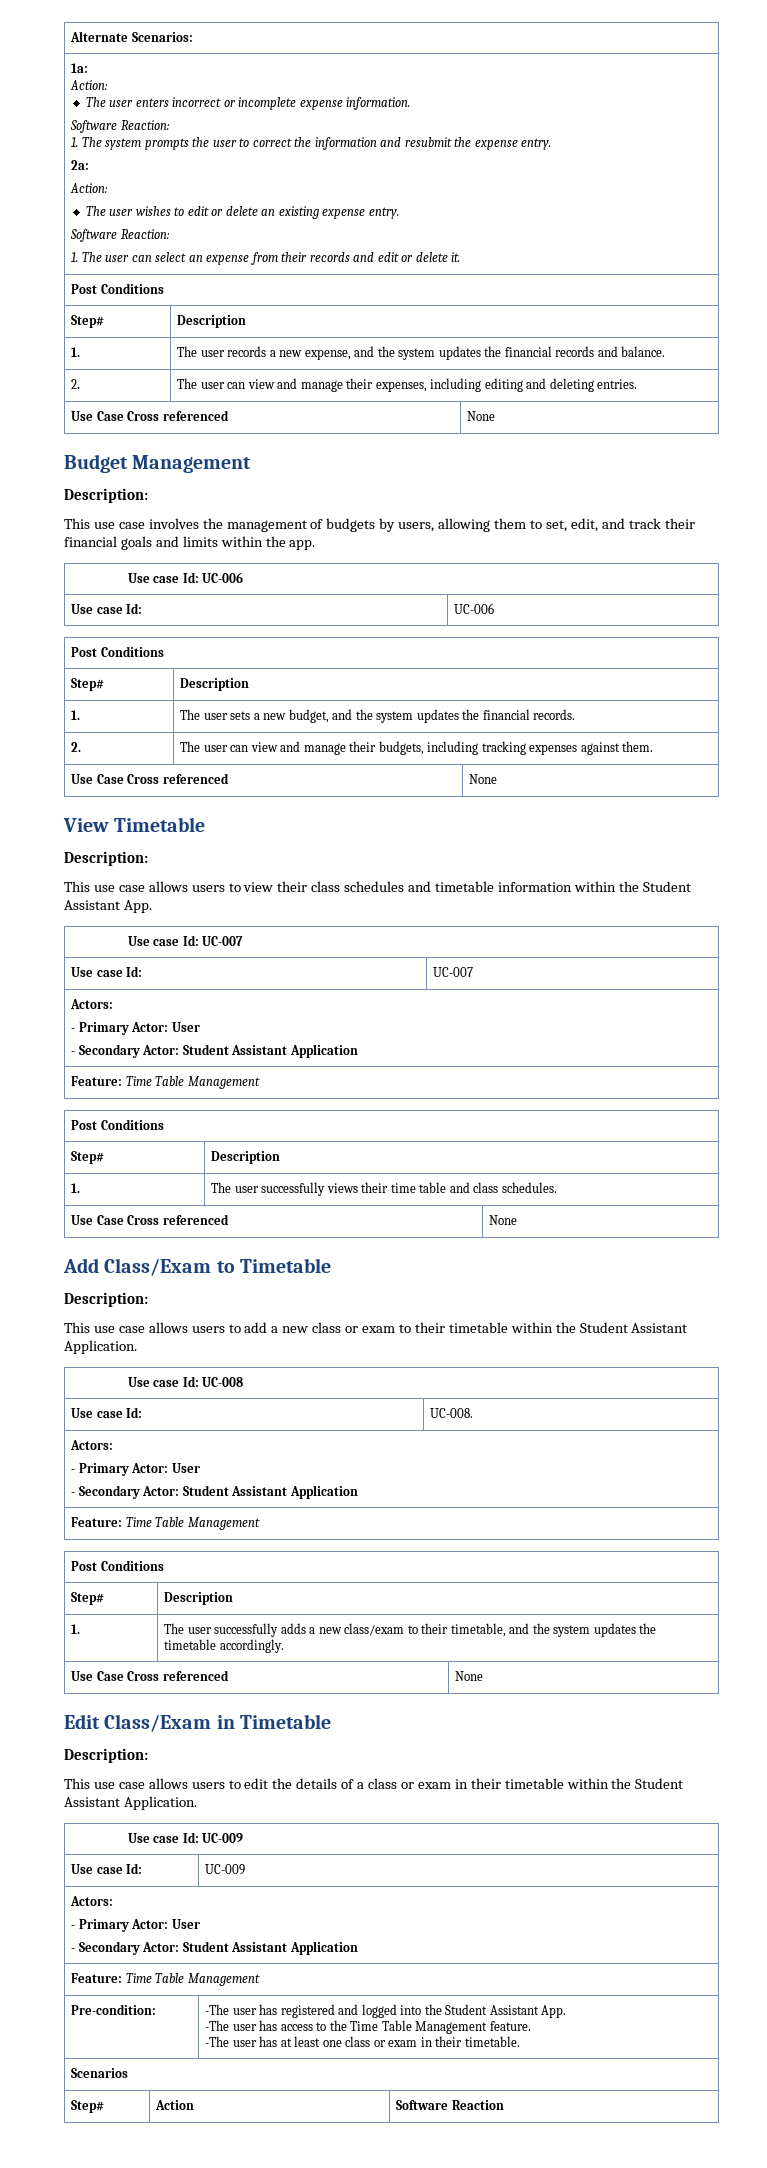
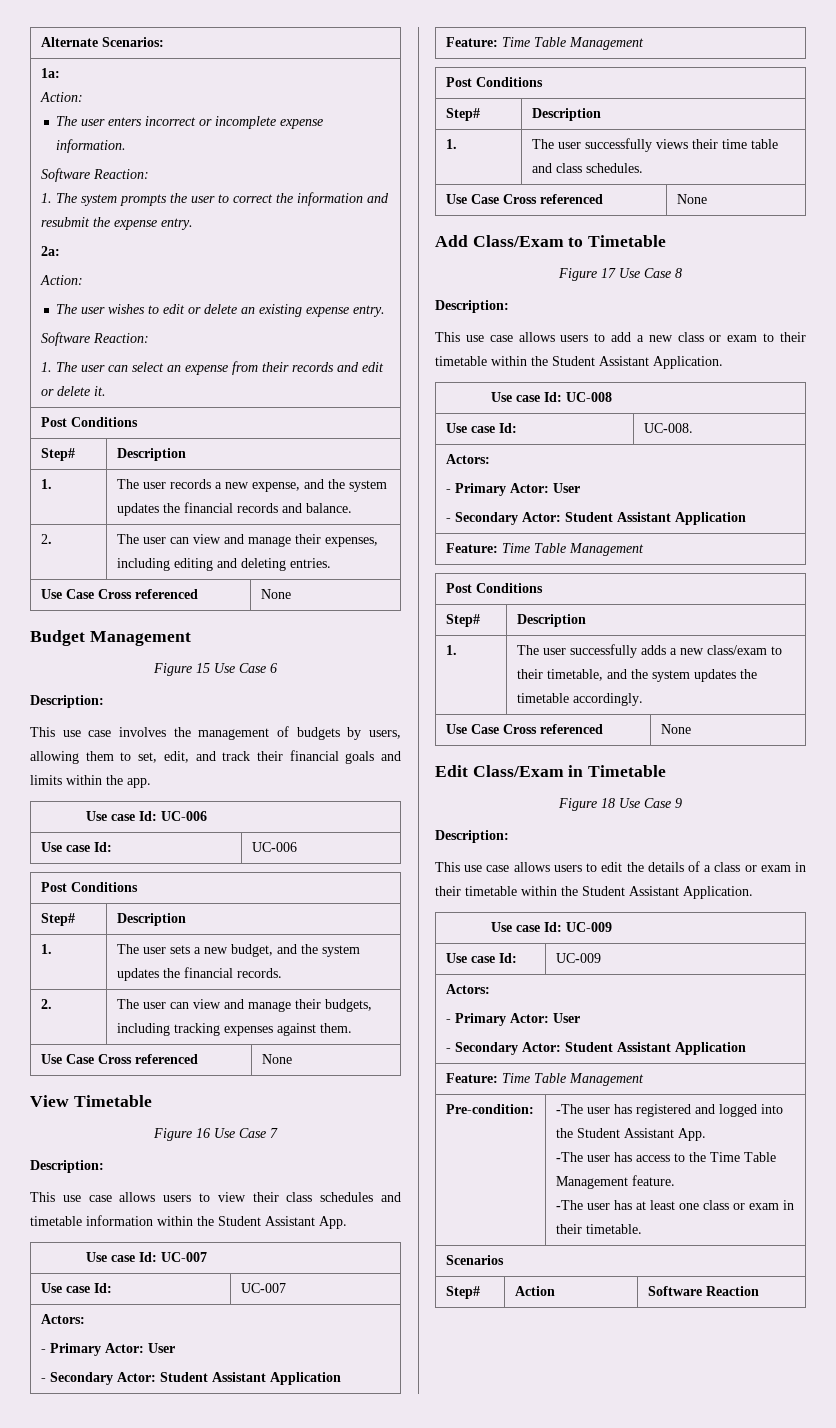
+ Figure 15 Use Case 6
+ Figure 16 Use Case 7
+ Figure 17 Use Case 8
+ Figure 18 Use Case 9

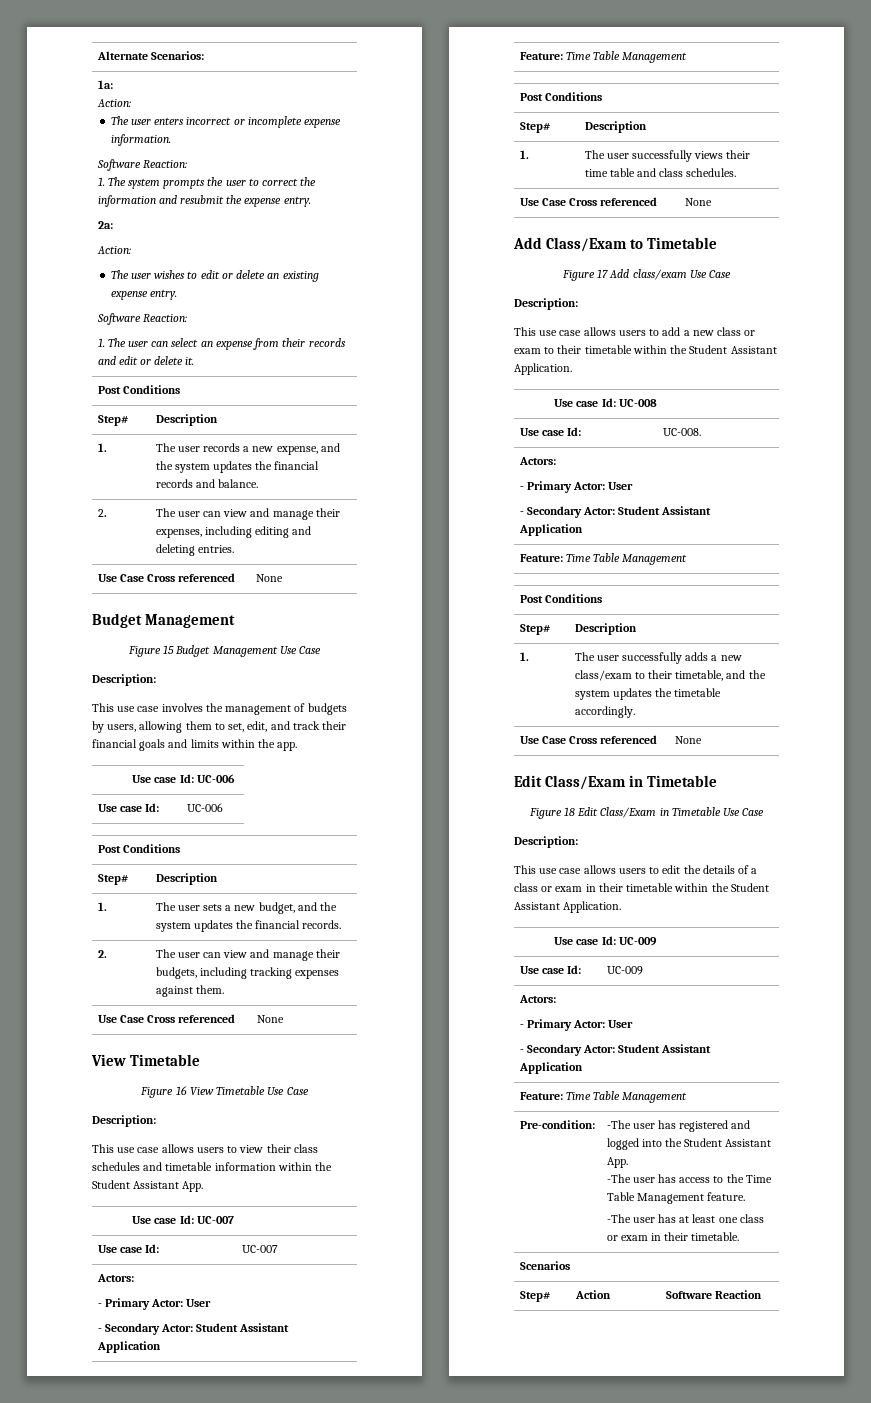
- Figure 15 Use Case 6
+ Figure 15 Budget Management Use Case
- Figure 16 Use Case 7
+ Figure 16 View Timetable Use Case
- Figure 17 Use Case 8
+ Figure 17 Add class/exam Use Case
- Figure 18 Use Case 9
+ Figure 18 Edit Class/Exam in Timetable Use Case

